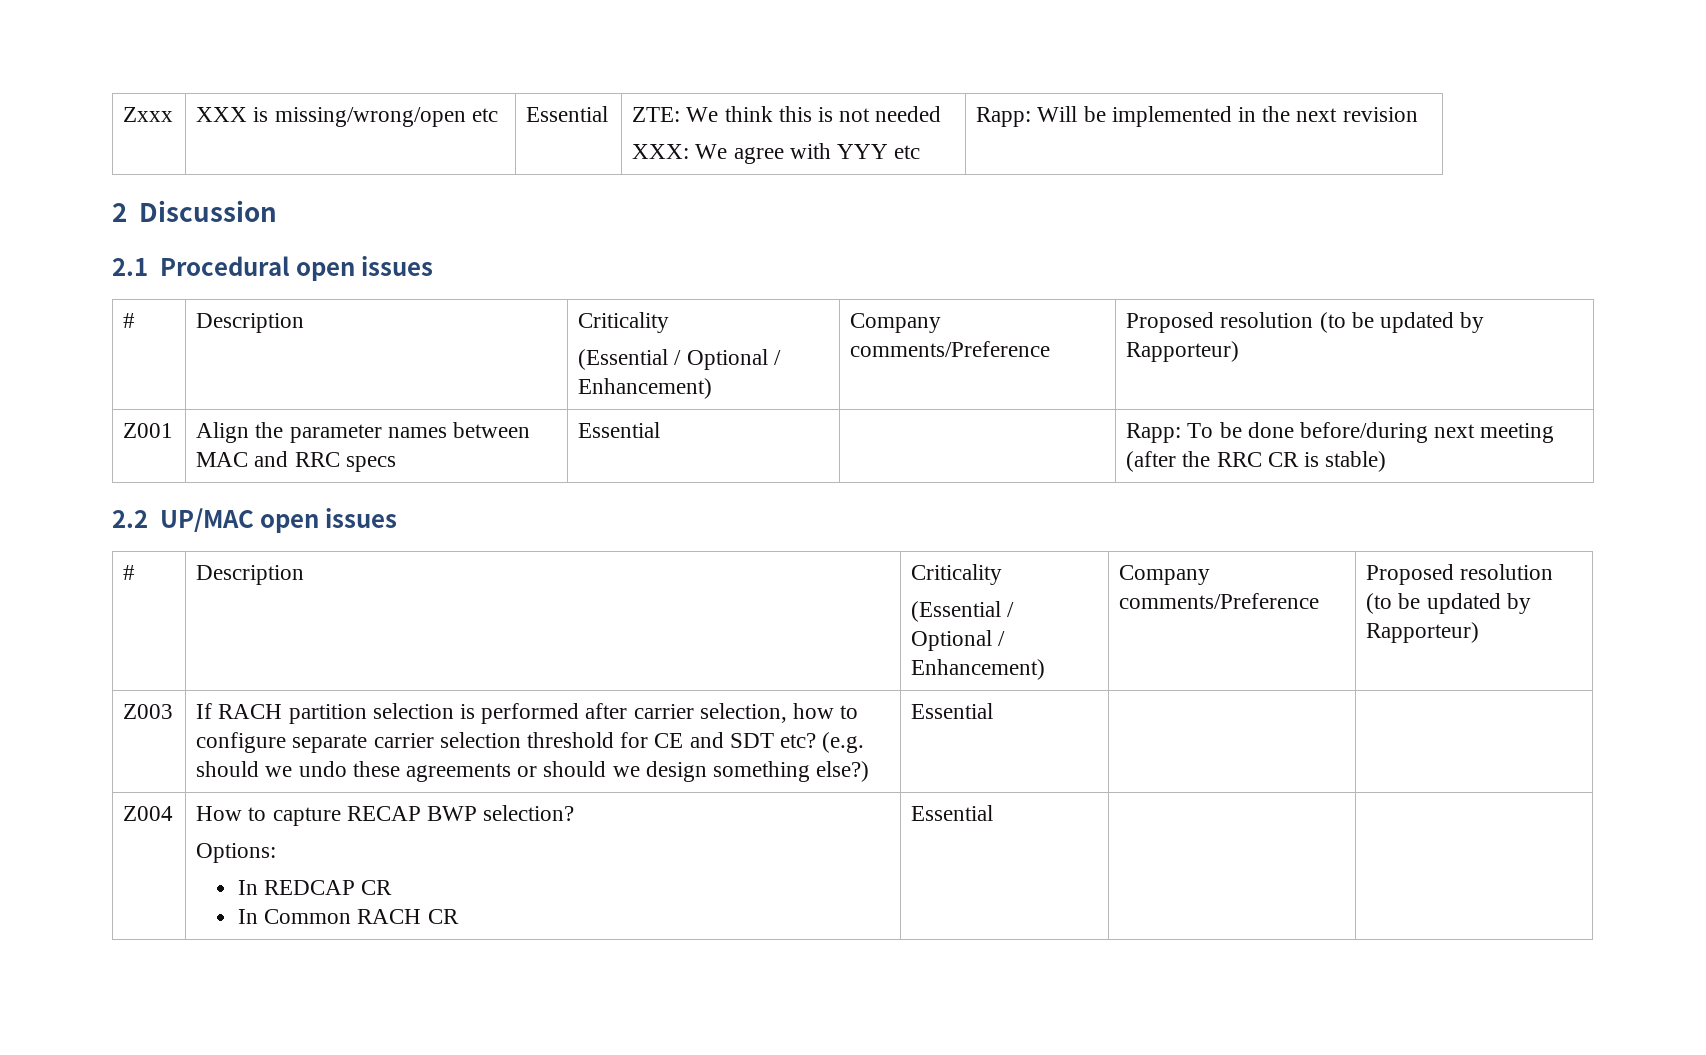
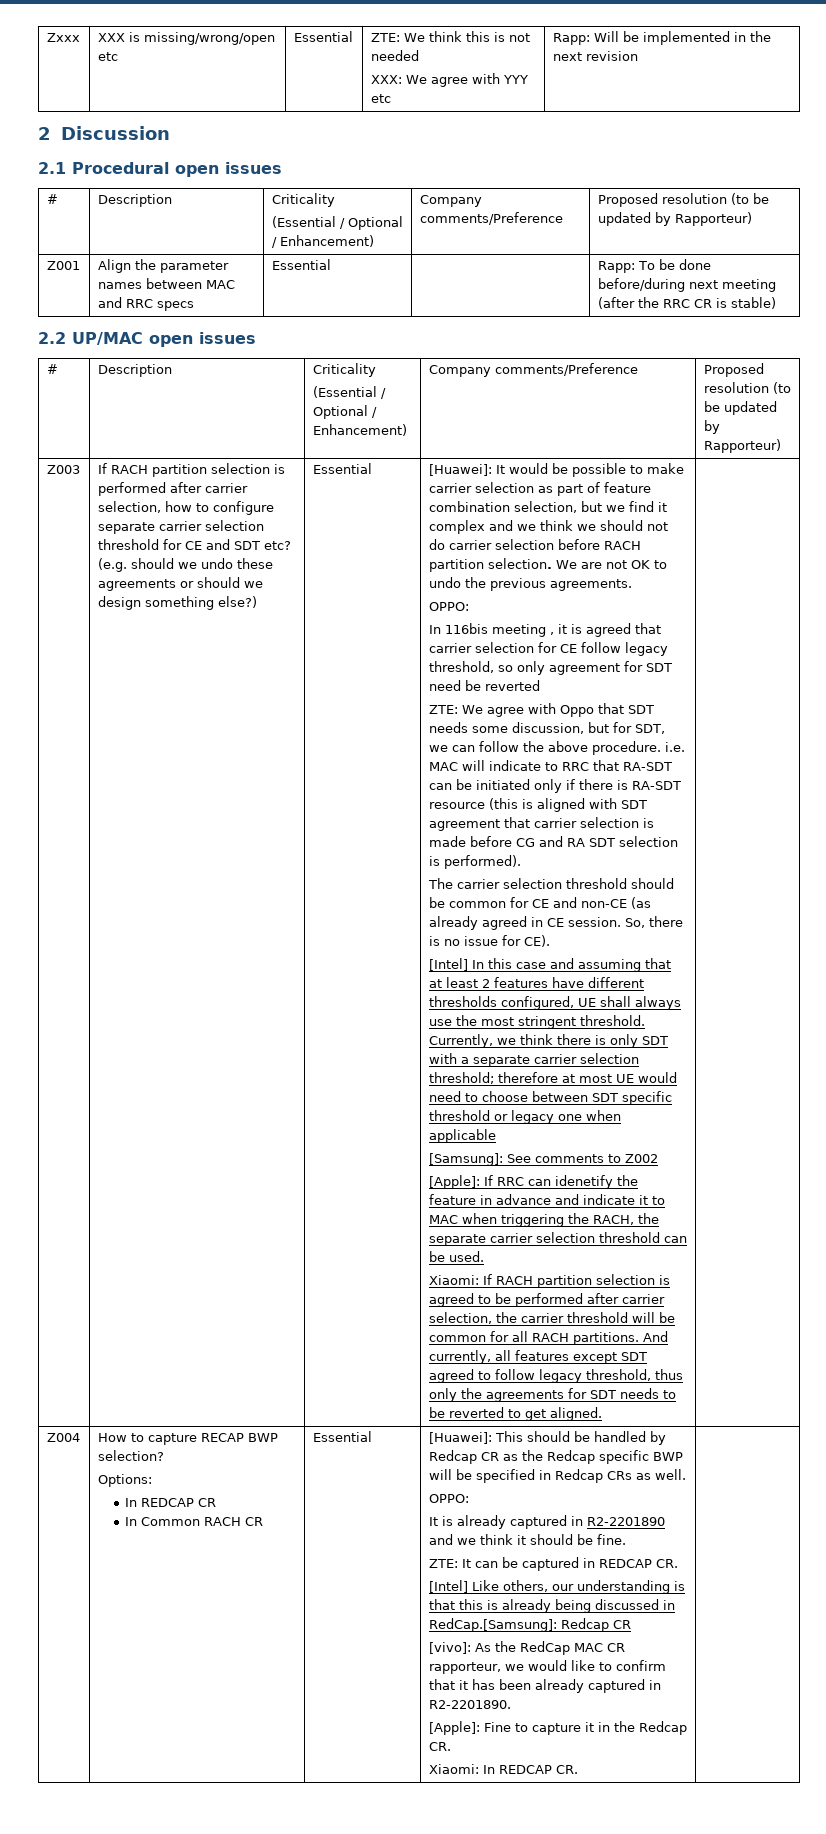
+ [Huawei]: It would be possible to make carrier selection as part of feature combination selection, but we find it complex and we think we should not do carrier selection before RACH partition selection. We are not OK to undo the previous agreements.
+ OPPO:
+ In 116bis meeting , it is agreed that carrier selection for CE follow legacy threshold, so only agreement for SDT need be reverted
+ ZTE: We agree with Oppo that SDT needs some discussion, but for SDT, we can follow the above procedure. i.e. MAC will indicate to RRC that RA-SDT can be initiated only if there is RA-SDT resource (this is aligned with SDT agreement that carrier selection is made before CG and RA SDT selection is performed).
+ The carrier selection threshold should be common for CE and non-CE (as already agreed in CE session. So, there is no issue for CE).
+ [Intel] In this case and assuming that at least 2 features have different thresholds configured, UE shall always use the most stringent threshold. Currently, we think there is only SDT with a separate carrier selection threshold; therefore at most UE would need to choose between SDT specific threshold or legacy one when applicable
+ [Samsung]: See comments to Z002
+ [Apple]: If RRC can idenetify the feature in advance and indicate it to MAC when triggering the RACH, the separate carrier selection threshold can be used.
+ Xiaomi: If RACH partition selection is agreed to be performed after carrier selection, the carrier threshold will be common for all RACH partitions. And currently, all features except SDT agreed to follow legacy threshold, thus only the agreements for SDT needs to be reverted to get aligned.
+ [Huawei]: This should be handled by Redcap CR as the Redcap specific BWP will be specified in Redcap CRs as well.
+ OPPO:
+ It is already captured in R2-2201890 and we think it should be fine.
+ ZTE: It can be captured in REDCAP CR.
+ [Intel] Like others, our understanding is that this is already being discussed in RedCap.[Samsung]: Redcap CR
+ [vivo]: As the RedCap MAC CR rapporteur, we would like to confirm that it has been already captured in R2-2201890.
+ [Apple]: Fine to capture it in the Redcap CR.
+ Xiaomi: In REDCAP CR.

